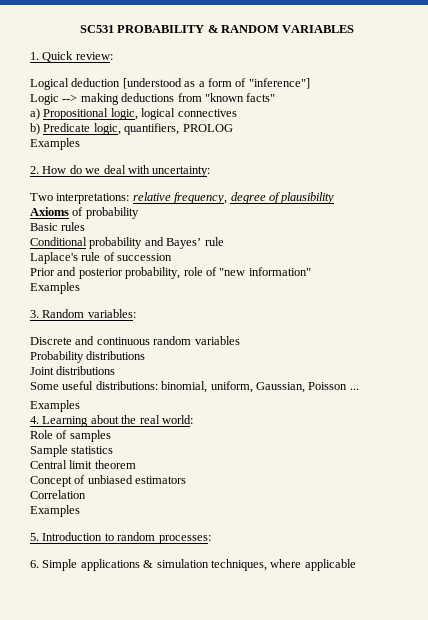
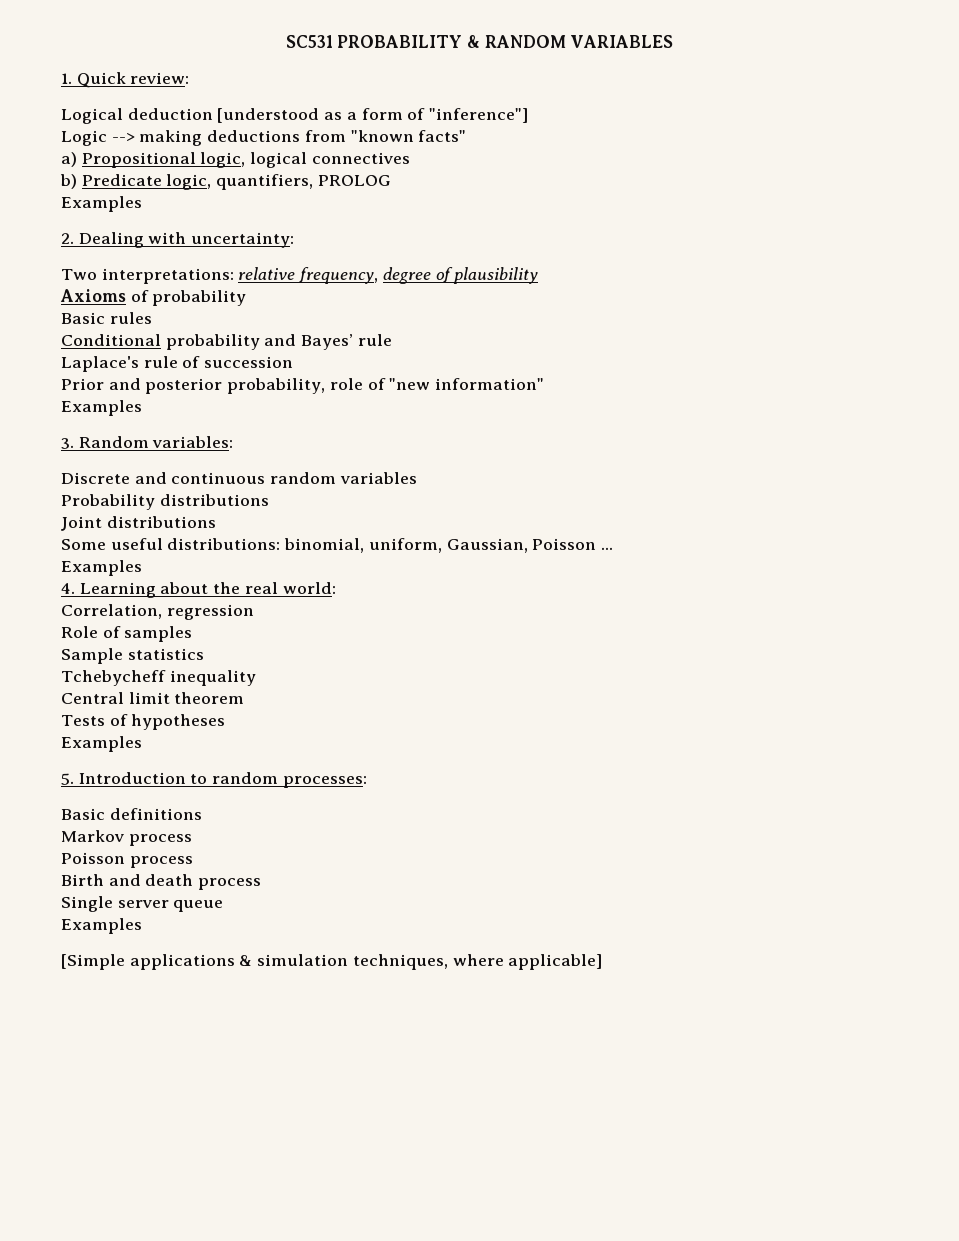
- 2. How do we deal with uncertainty:
+ 2. Dealing with uncertainty:
+ Correlation, regression
+ Tchebycheff inequality
- Concept of unbiased estimators
- Correlation
+ Tests of hypotheses
- 6. Simple applications & simulation techniques, where applicable
+ Basic definitions
+ Markov process
+ Poisson process
+ Birth and death process
+ Single server queue
+ Examples
+ [Simple applications & simulation techniques, where applicable]

